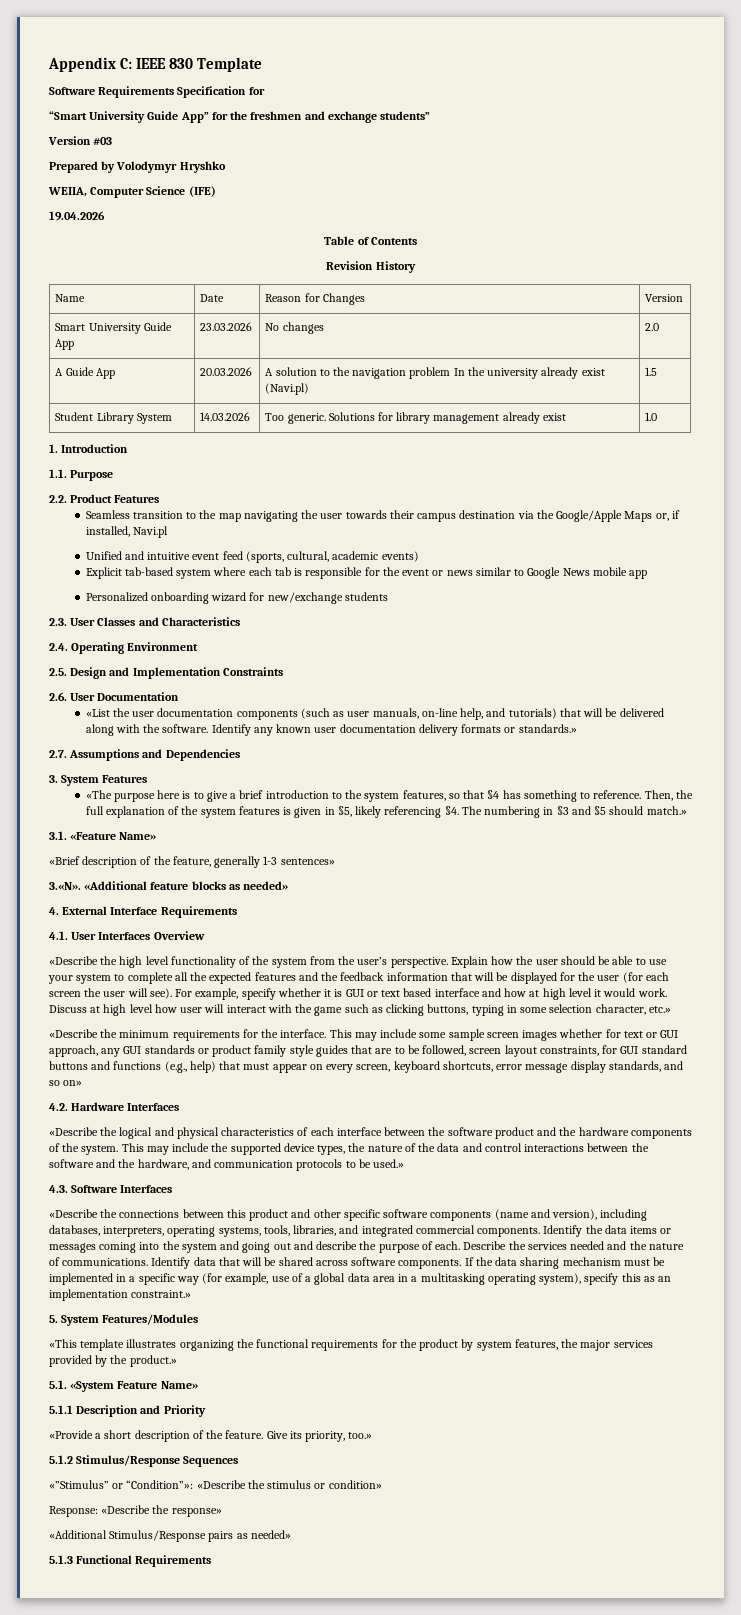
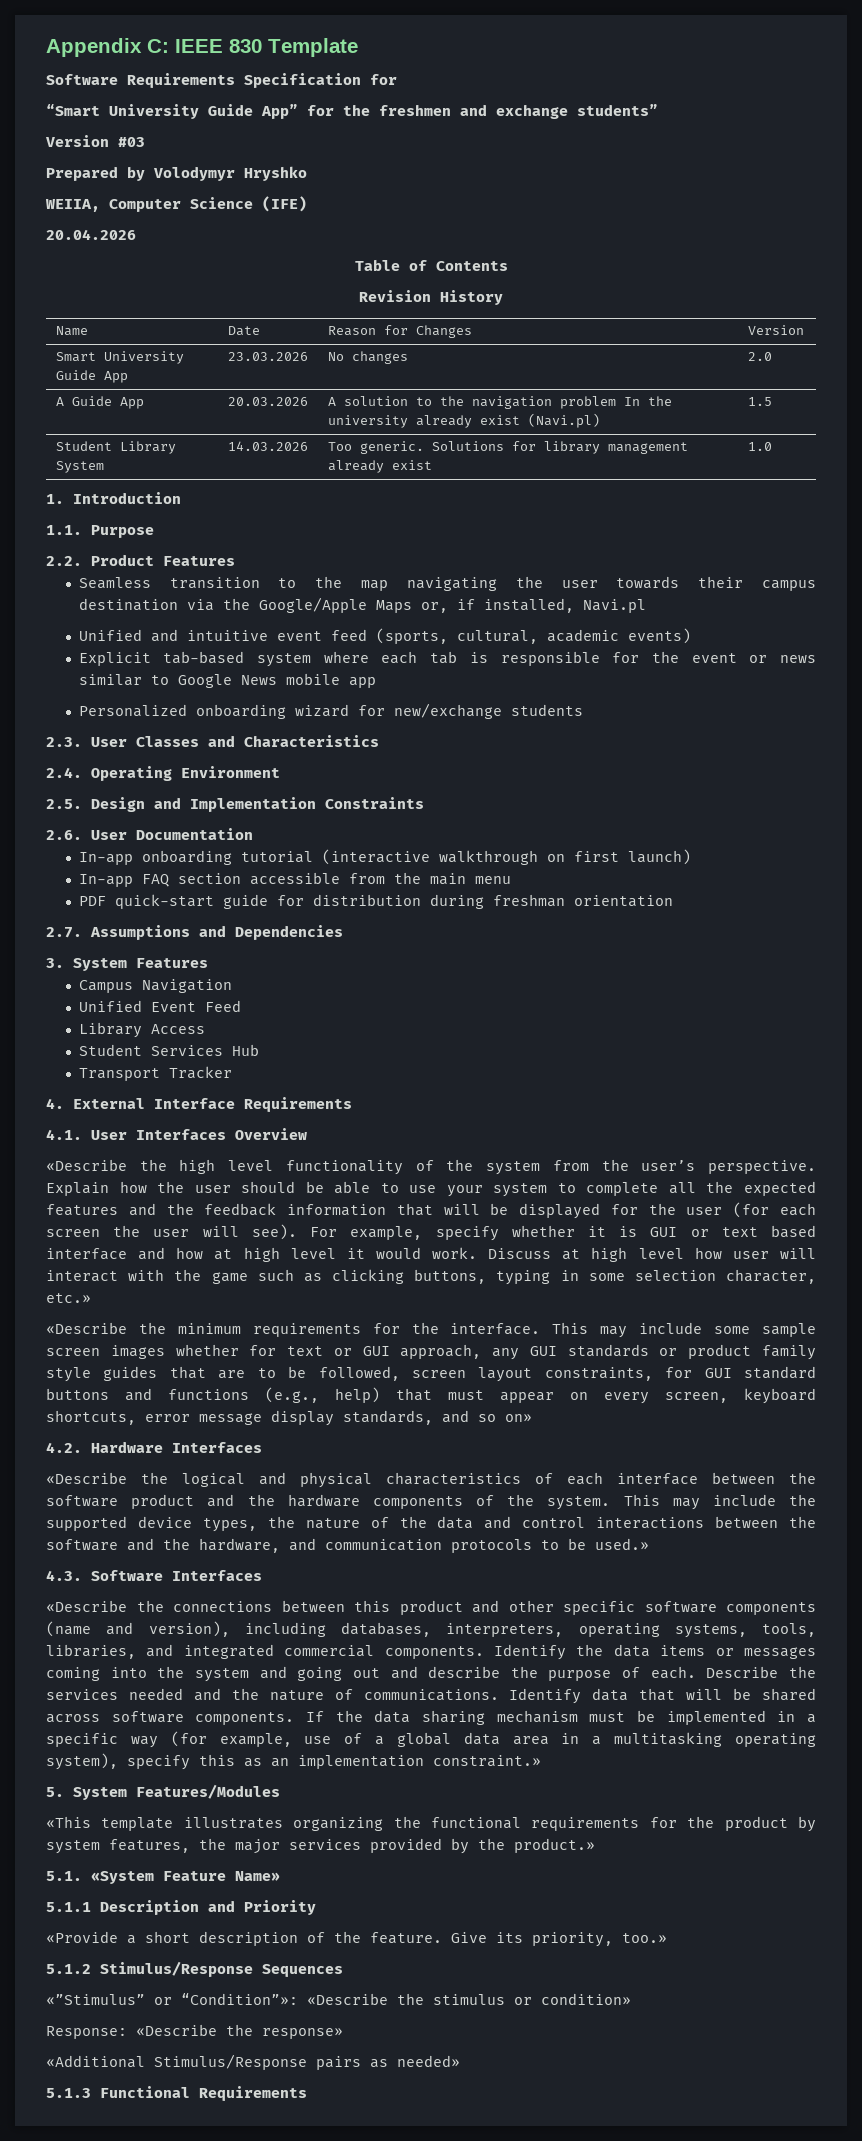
- 19.04.2026
+ 20.04.2026
- «List the user documentation components (such as user manuals, on-line help, and tutorials) that will be delivered along with the software. Identify any known user documentation delivery formats or standards.»
+ In-app onboarding tutorial (interactive walkthrough on first launch)
+ In-app FAQ section accessible from the main menu
+ PDF quick-start guide for distribution during freshman orientation
- «The purpose here is to give a brief introduction to the system features, so that §4 has something to reference. Then, the full explanation of the system features is given in §5, likely referencing §4. The numbering in §3 and §5 should match.»
- 3.1. «Feature Name»
- «Brief description of the feature, generally 1-3 sentences»
- 3.«N». «Additional feature blocks as needed»
+ Campus Navigation
+ Unified Event Feed
+ Library Access
+ Student Services Hub
+ Transport Tracker

